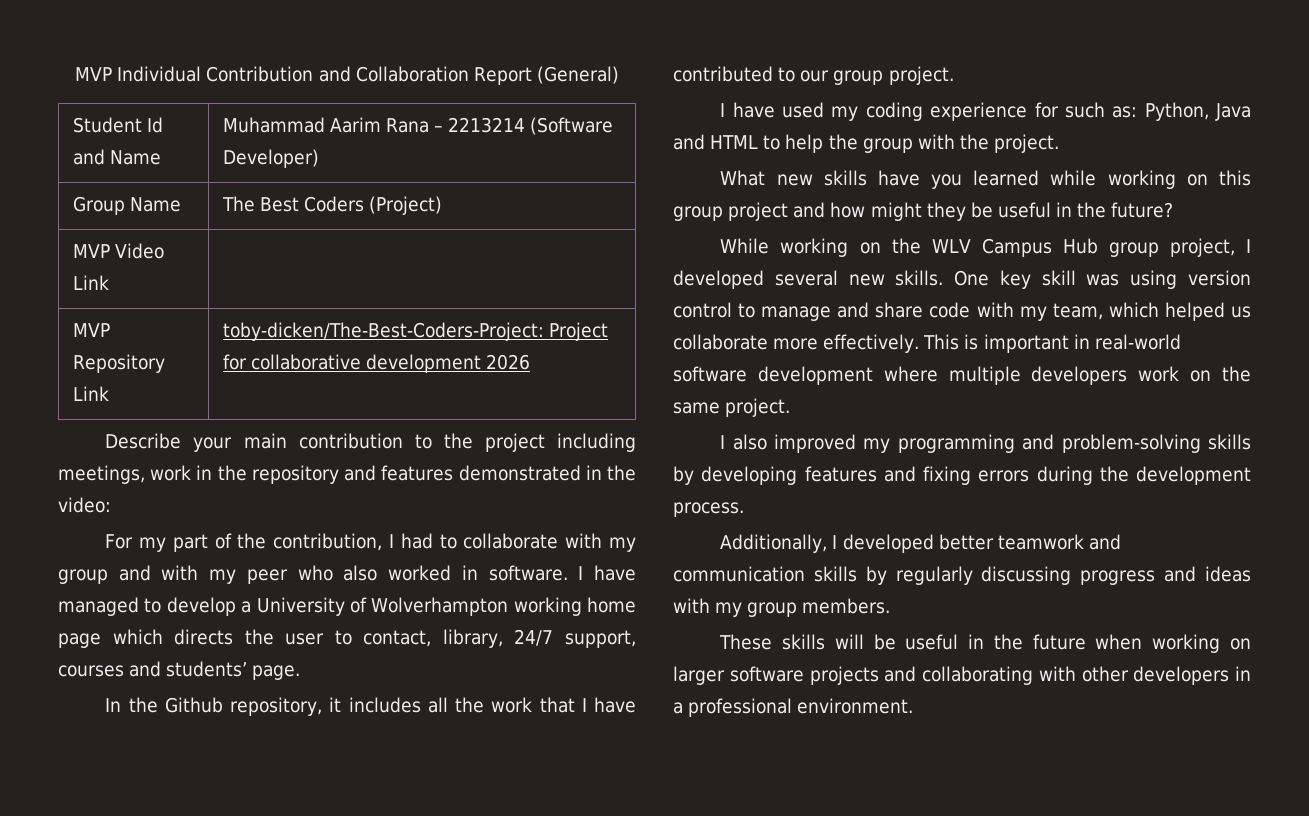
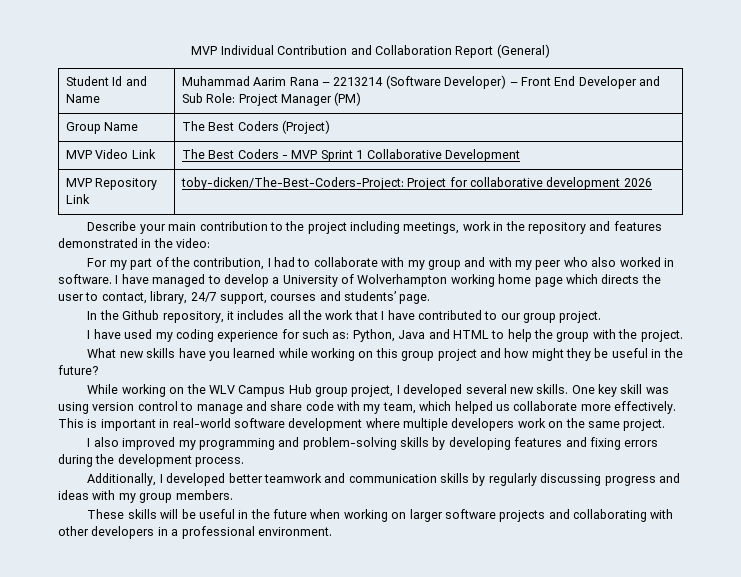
- Student Id and Name | Muhammad Aarim Rana – 2213214 (Software Developer)
+ Student Id and Name | Muhammad Aarim Rana – 2213214 (Software Developer) – Front End Developer and Sub Role: Project Manager (PM)
- MVP Video Link |
+ MVP Video Link | The Best Coders - MVP Sprint 1 Collaborative Development

